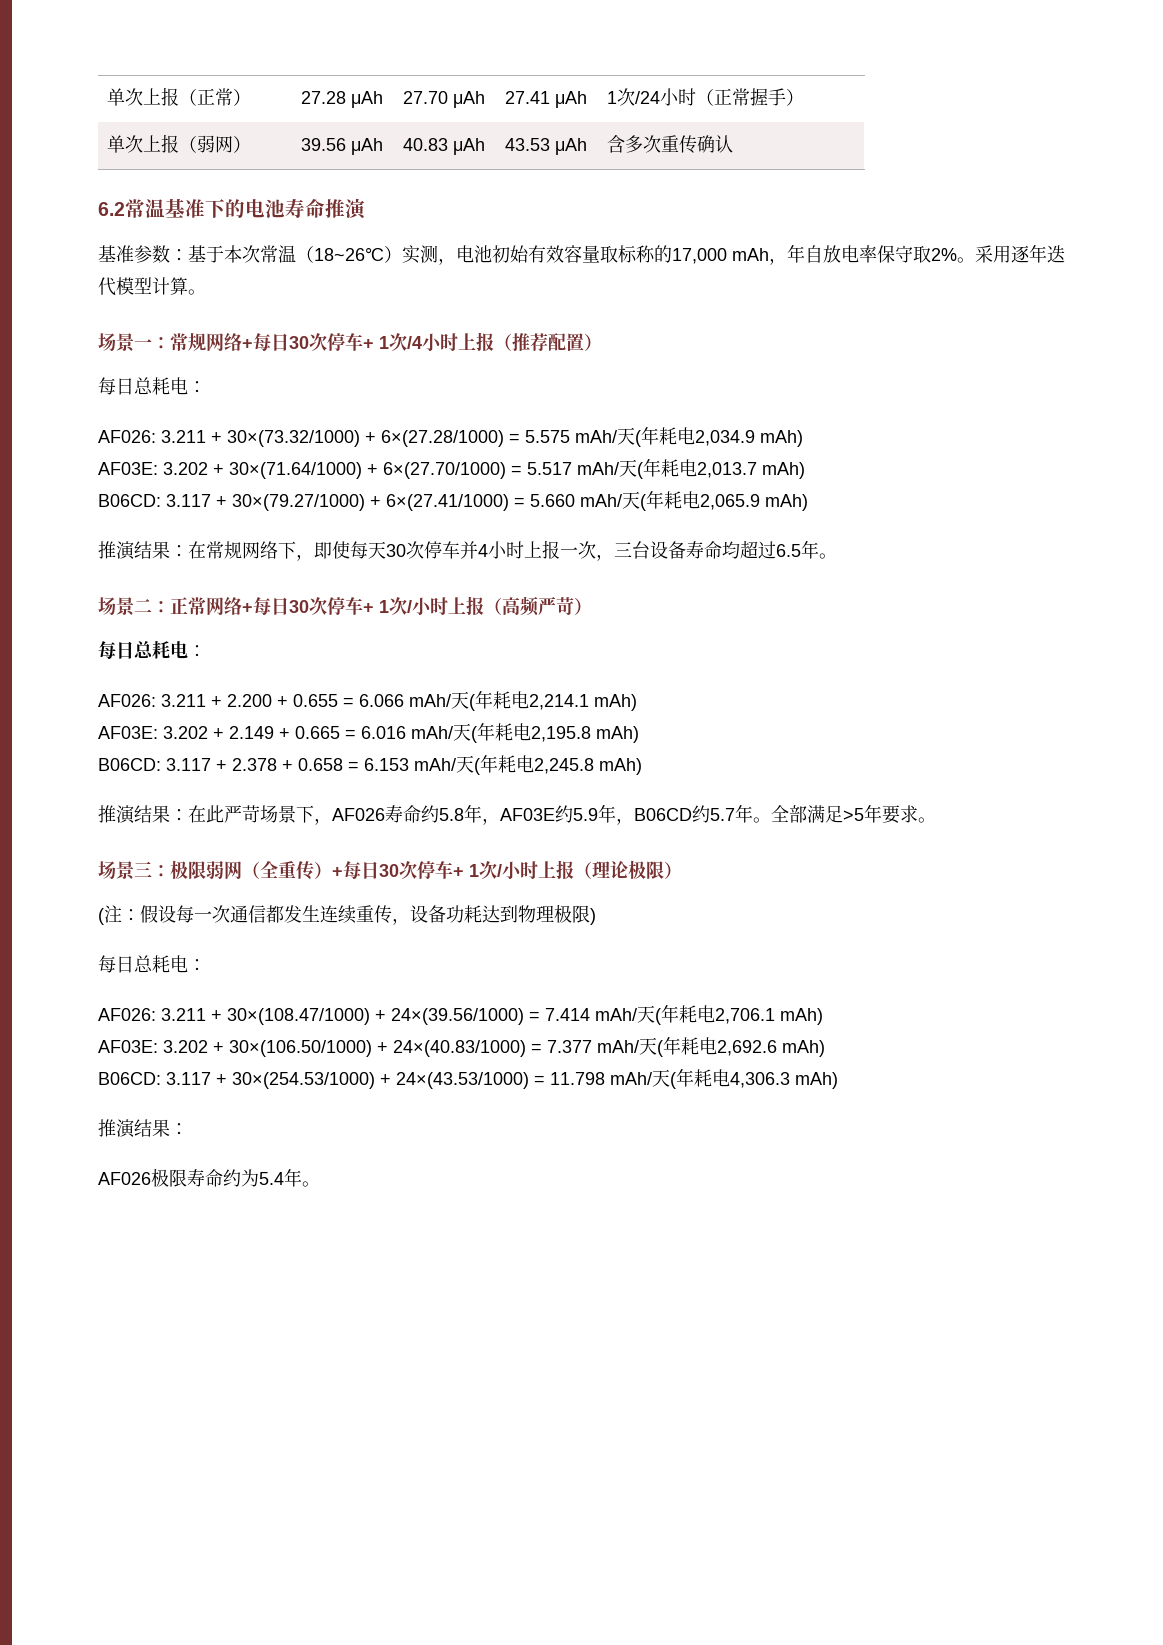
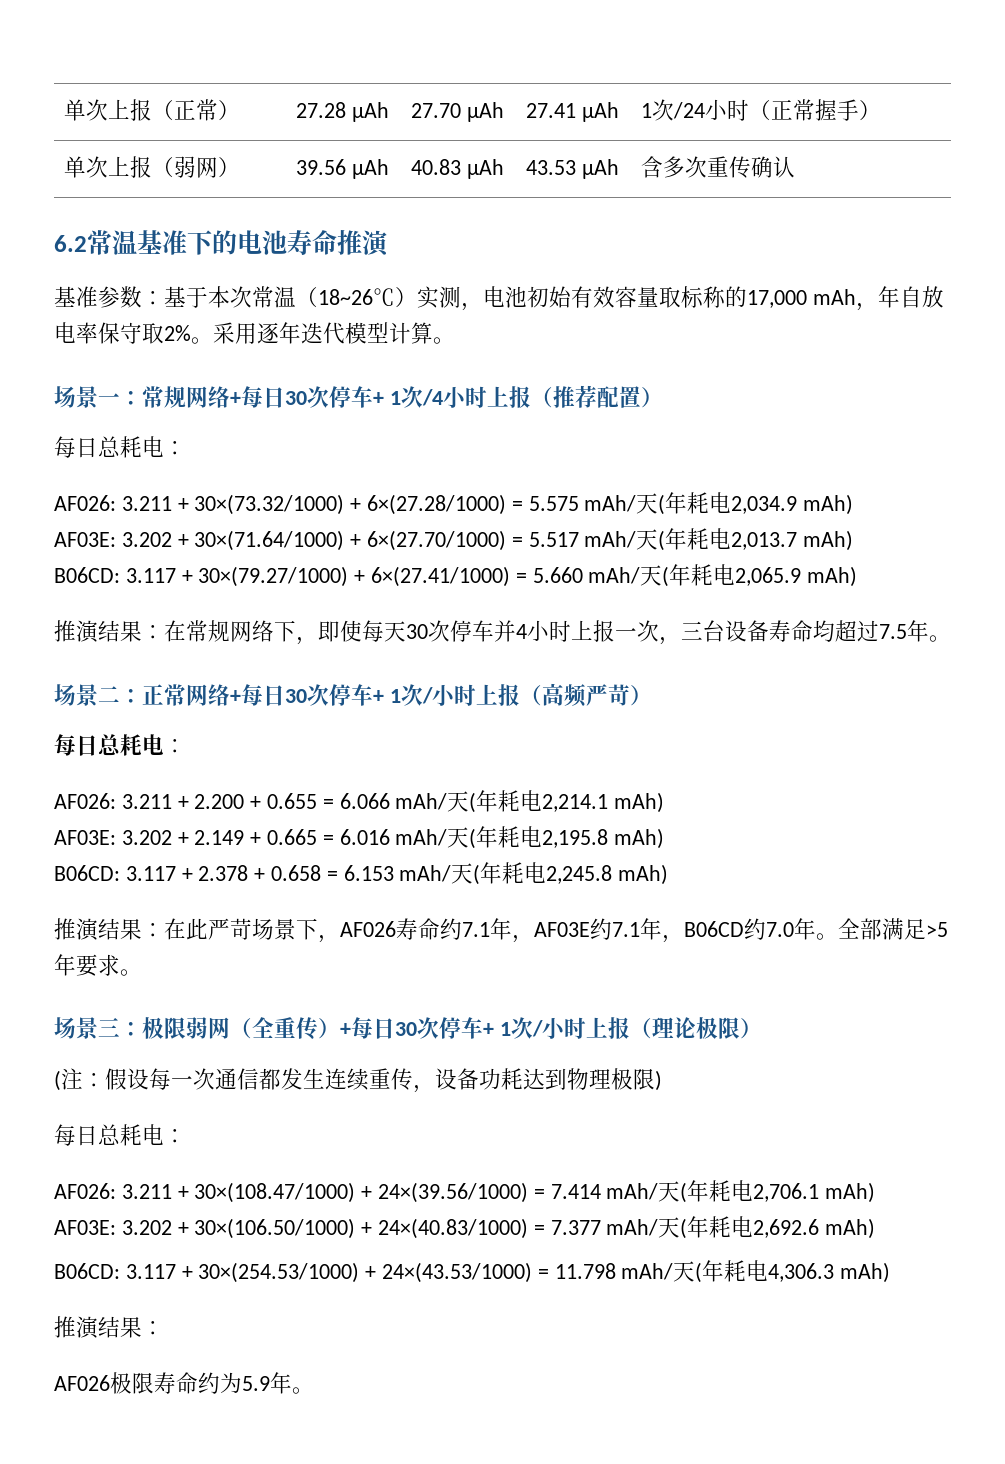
- 推演结果：在常规网络下，即使每天30次停车并4小时上报一次，三台设备寿命均超过6.5年。
+ 推演结果：在常规网络下，即使每天30次停车并4小时上报一次，三台设备寿命均超过7.5年。
- 推演结果：在此严苛场景下，AF026寿命约5.8年，AF03E约5.9年，B06CD约5.7年。
+ 推演结果：在此严苛场景下，AF026寿命约7.1年，AF03E约7.1年，B06CD约7.0年。
- AF026极限寿命约为5.4年。
+ AF026极限寿命约为5.9年。

